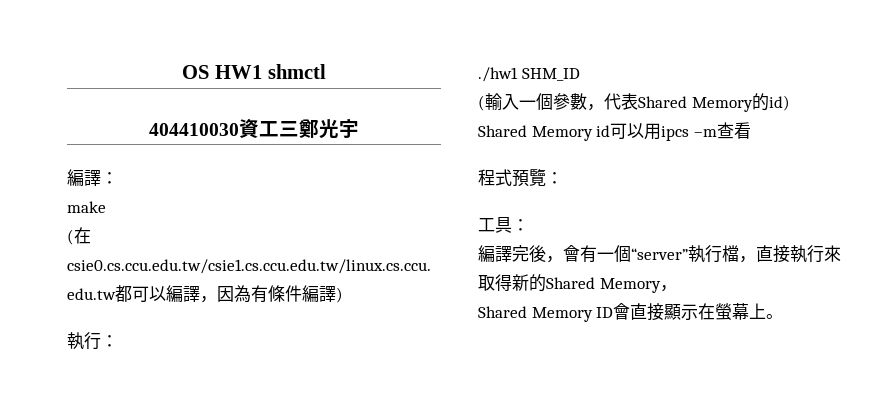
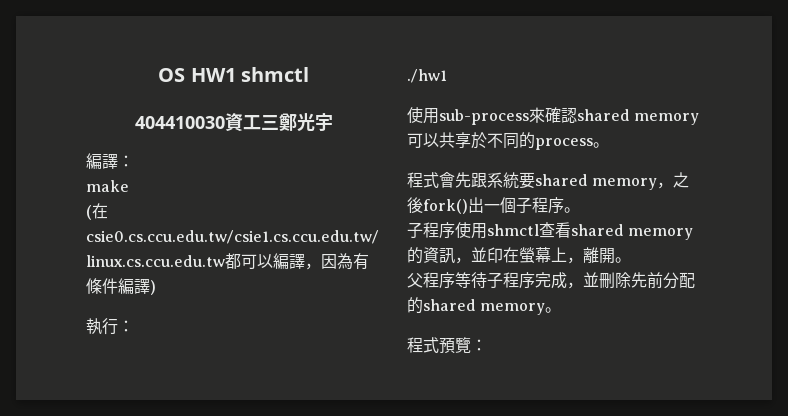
- ./hw1 SHM_ID
- (輸入一個參數，代表Shared Memory的id)
- Shared Memory id可以用ipcs –m查看
+ ./hw1
+ 使用sub-process來確認shared memory可以共享於不同的process。
+ 程式會先跟系統要shared memory，之後fork()出一個子程序。
+ 子程序使用shmctl查看shared memory的資訊，並印在螢幕上，離開。
+ 父程序等待子程序完成，並刪除先前分配的shared memory。
  程式預覽：
- 工具：
- 編譯完後，會有一個“server”執行檔，直接執行來取得新的Shared Memory，
- Shared Memory ID會直接顯示在螢幕上。

